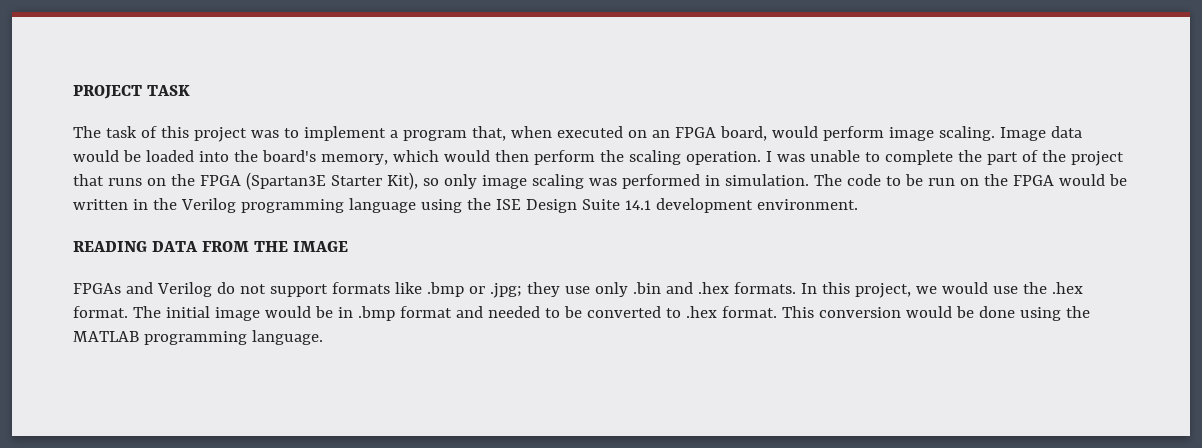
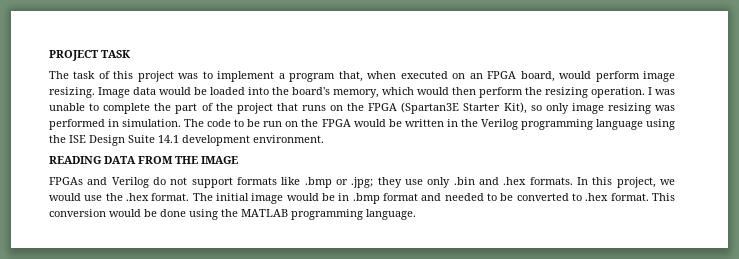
- The task of this project was to implement a program that, when executed on an FPGA board, would perform image scaling.
+ The task of this project was to implement a program that, when executed on an FPGA board, would perform image resizing.
- Image data would be loaded into the board's memory, which would then perform the scaling operation.
+ Image data would be loaded into the board's memory, which would then perform the resizing operation.
- I was unable to complete the part of the project that runs on the FPGA (Spartan3E Starter Kit), so only image scaling was performed in simulation.
+ I was unable to complete the part of the project that runs on the FPGA (Spartan3E Starter Kit), so only image resizing was performed in simulation.

